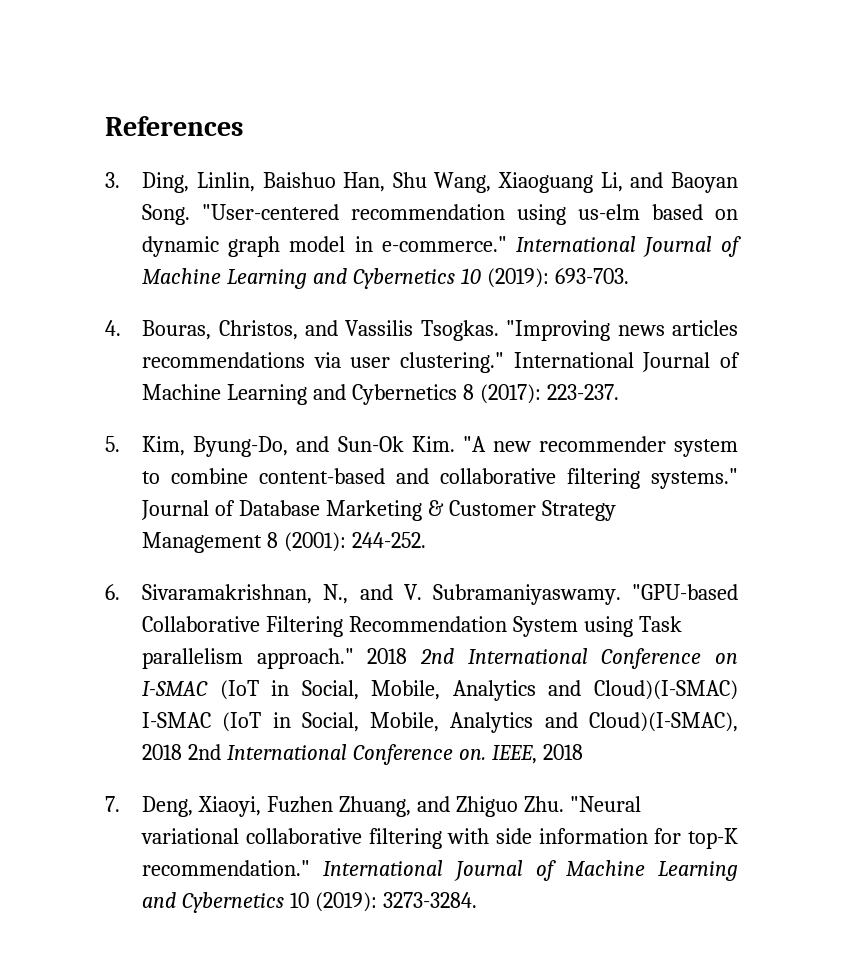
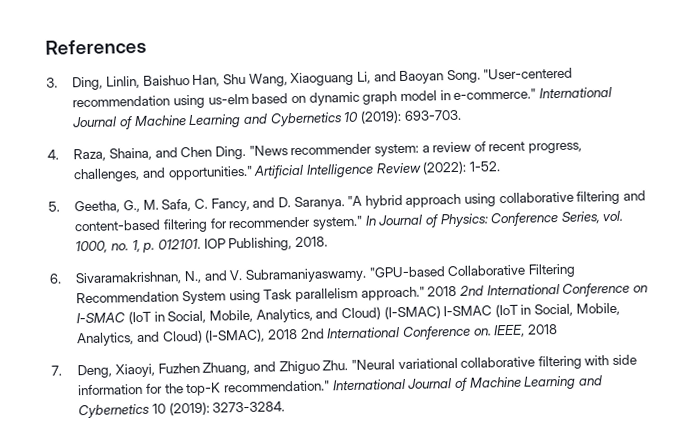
- 4. Bouras, Christos, and Vassilis Tsogkas. "Improving news articles recommendations via user clustering." International Journal of Machine Learning and Cybernetics 8 (2017): 223-237.
- 5. Kim, Byung-Do, and Sun-Ok Kim. "A new recommender system to combine content-based and collaborative filtering systems." Journal of Database Marketing & Customer Strategy Management 8 (2001): 244-252.
+ 4. Raza, Shaina, and Chen Ding. "News recommender system: a review of recent progress, challenges, and opportunities." Artificial Intelligence Review (2022): 1-52.
+ 5. Geetha, G., M. Safa, C. Fancy, and D. Saranya. "A hybrid approach using collaborative filtering and content-based filtering for recommender system." In Journal of Physics: Conference Series, vol. 1000, no. 1, p. 012101. IOP Publishing, 2018.
- 2018 2nd International Conference on I-SMAC (IoT in Social, Mobile, Analytics and Cloud)(I-SMAC) I-SMAC (IoT in Social, Mobile, Analytics and Cloud)(I-SMAC), 2018 2nd International Conference on.
+ 2018 2nd International Conference on I-SMAC (IoT in Social, Mobile, Analytics, and Cloud) (I-SMAC) I-SMAC (IoT in Social, Mobile, Analytics, and Cloud) (I-SMAC), 2018 2nd International Conference on.
- 7. Deng, Xiaoyi, Fuzhen Zhuang, and Zhiguo Zhu. "Neural variational collaborative filtering with side information for top-K recommendation."
+ 7. Deng, Xiaoyi, Fuzhen Zhuang, and Zhiguo Zhu. "Neural variational collaborative filtering with side information for the top-K recommendation."

